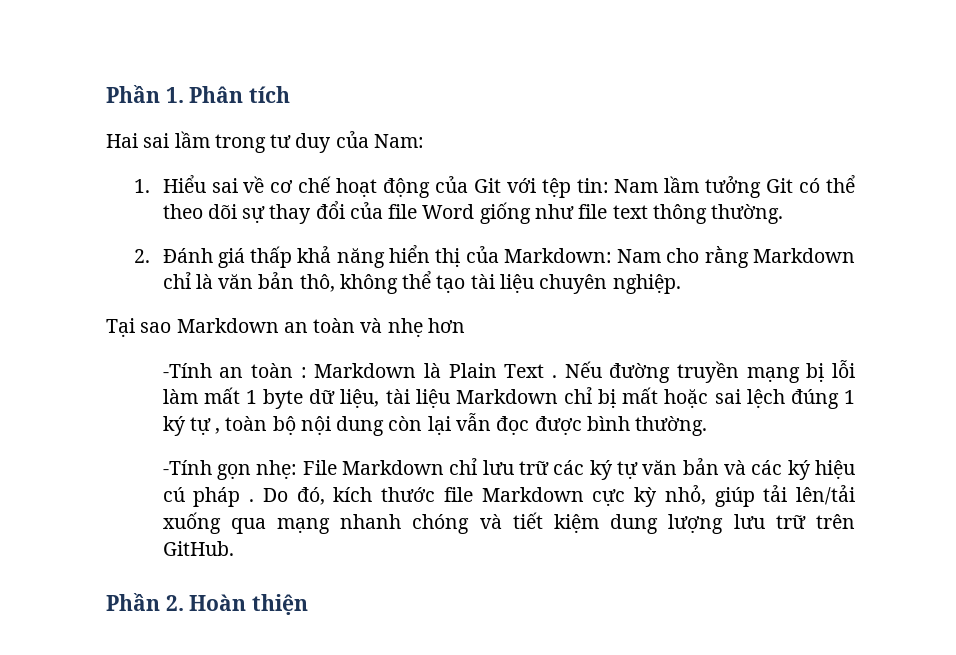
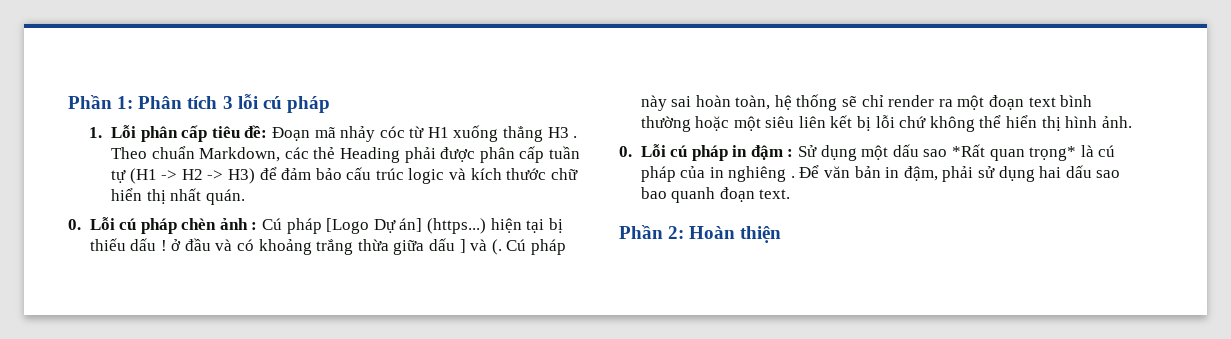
- Phần 1. Phân tích
- Hai sai lầm trong tư duy của Nam:
- 1. Hiểu sai về cơ chế hoạt động của Git với tệp tin: Nam lầm tưởng Git có thể theo dõi sự thay đổi của file Word giống như file text thông thường.
- 2. Đánh giá thấp khả năng hiển thị của Markdown: Nam cho rằng Markdown chỉ là văn bản thô, không thể tạo tài liệu chuyên nghiệp.
- Tại sao Markdown an toàn và nhẹ hơn
- -Tính an toàn : Markdown là Plain Text . Nếu đường truyền mạng bị lỗi làm mất 1 byte dữ liệu, tài liệu Markdown chỉ bị mất hoặc sai lệch đúng 1 ký tự , toàn bộ nội dung còn lại vẫn đọc được bình thường.
- -Tính gọn nhẹ: File Markdown chỉ lưu trữ các ký tự văn bản và các ký hiệu cú pháp . Do đó, kích thước file Markdown cực kỳ nhỏ, giúp tải lên/tải xuống qua mạng nhanh chóng và tiết kiệm dung lượng lưu trữ trên GitHub.
- Phần 2. Hoàn thiện
+ Phần 1: Phân tích 3 lỗi cú pháp
+ 1. Lỗi phân cấp tiêu đề: Đoạn mã nhảy cóc từ H1 xuống thẳng H3 . Theo chuẩn Markdown, các thẻ Heading phải được phân cấp tuần tự (H1 -> H2 -> H3) để đảm bảo cấu trúc logic và kích thước chữ hiển thị nhất quán.
+ 0. Lỗi cú pháp chèn ảnh : Cú pháp [Logo Dự án] (https...) hiện tại bị thiếu dấu ! ở đầu và có khoảng trắng thừa giữa dấu ] và (. Cú pháp này sai hoàn toàn, hệ thống sẽ chỉ render ra một đoạn text bình thường hoặc một siêu liên kết bị lỗi chứ không thể hiển thị hình ảnh.
+ 0. Lỗi cú pháp in đậm : Sử dụng một dấu sao *Rất quan trọng* là cú pháp của in nghiêng . Để văn bản in đậm, phải sử dụng hai dấu sao bao quanh đoạn text.
+ Phần 2: Hoàn thiện

